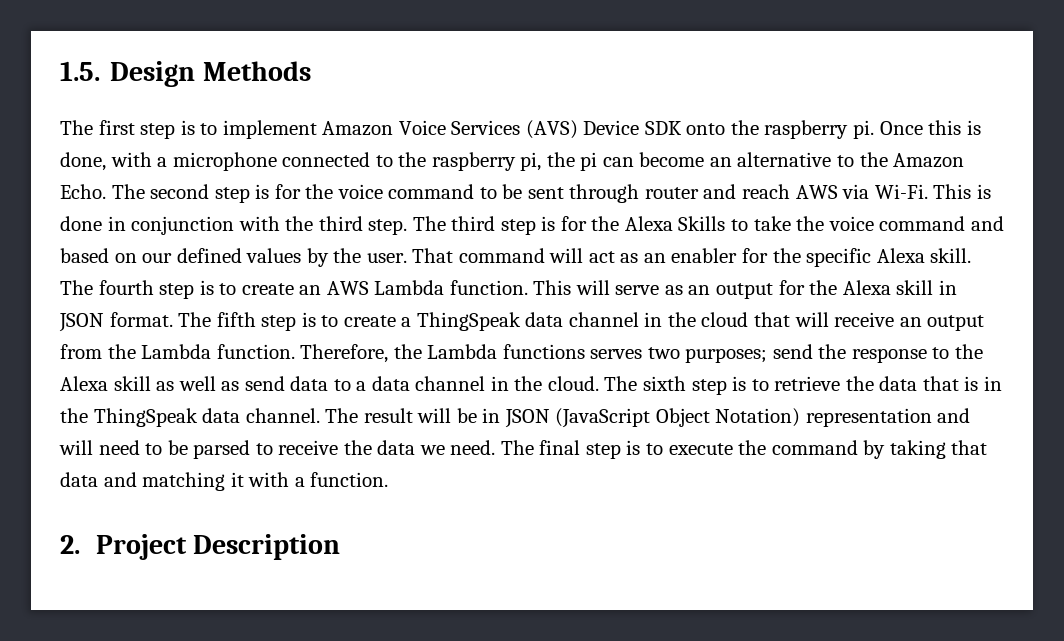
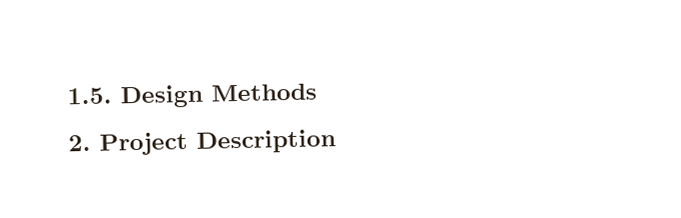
- The first step is to implement Amazon Voice Services (AVS) Device SDK onto the raspberry pi. Once this is done, with a microphone connected to the raspberry pi, the pi can become an alternative to the Amazon Echo. The second step is for the voice command to be sent through router and reach AWS via Wi-Fi. This is done in conjunction with the third step. The third step is for the Alexa Skills to take the voice command and based on our defined values by the user. That command will act as an enabler for the specific Alexa skill. The fourth step is to create an AWS Lambda function. This will serve as an output for the Alexa skill in JSON format. The fifth step is to create a ThingSpeak data channel in the cloud that will receive an output from the Lambda function. Therefore, the Lambda functions serves two purposes; send the response to the Alexa skill as well as send data to a data channel in the cloud. The sixth step is to retrieve the data that is in the ThingSpeak data channel. The result will be in JSON (JavaScript Object Notation) representation and will need to be parsed to receive the data we need. The final step is to execute the command by taking that data and matching it with a function.

